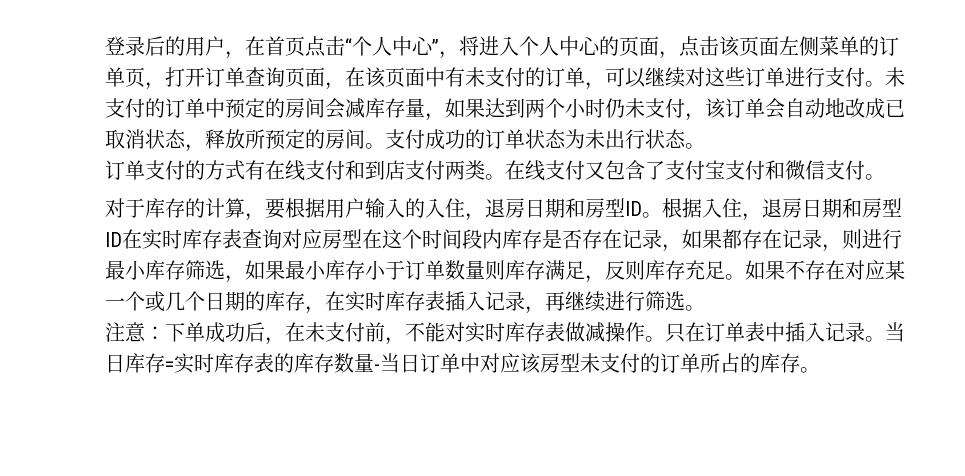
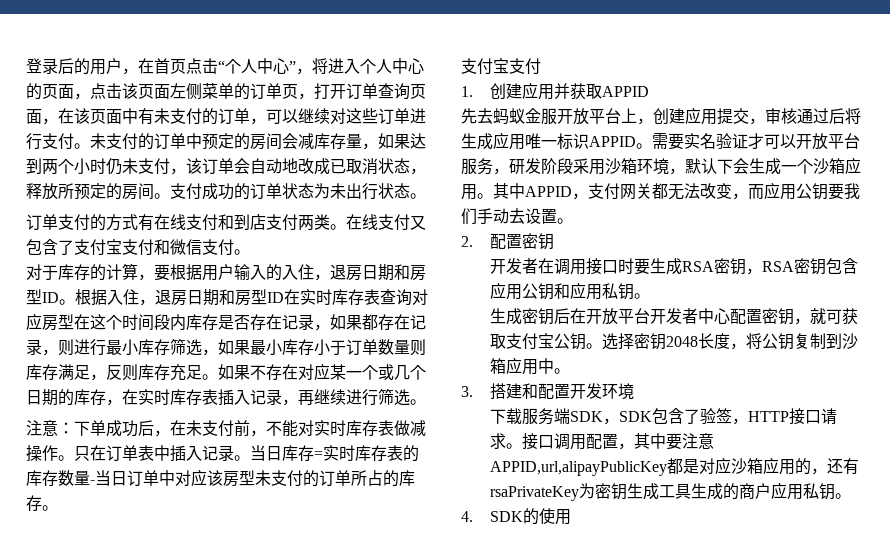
  当日库存=实时库存表的库存数量-当日订单中对应该房型未支付的订单所占的库存。
+ 支付宝支付
+ 1.创建应用并获取APPID
+ 先去蚂蚁金服开放平台上，创建应用提交，审核通过后将生成应用唯一标识APPID。需要实名验证才可以开放平台服务，研发阶段采用沙箱环境，默认下会生成一个沙箱应用。其中APPID，支付网关都无法改变，而应用公钥要我们手动去设置。
+ 2.配置密钥
+ 开发者在调用接口时要生成RSA密钥，RSA密钥包含应用公钥和应用私钥。
+ 生成密钥后在开放平台开发者中心配置密钥，就可获取支付宝公钥。选择密钥2048长度，将公钥复制到沙箱应用中。
+ 3.搭建和配置开发环境
+ 下载服务端SDK，SDK包含了验签，HTTP接口请求。接口调用配置，其中要注意APPID,url,alipayPublicKey都是对应沙箱应用的，还有rsaPrivateKey为密钥生成工具生成的商户应用私钥。
+ 4. SDK的使用

